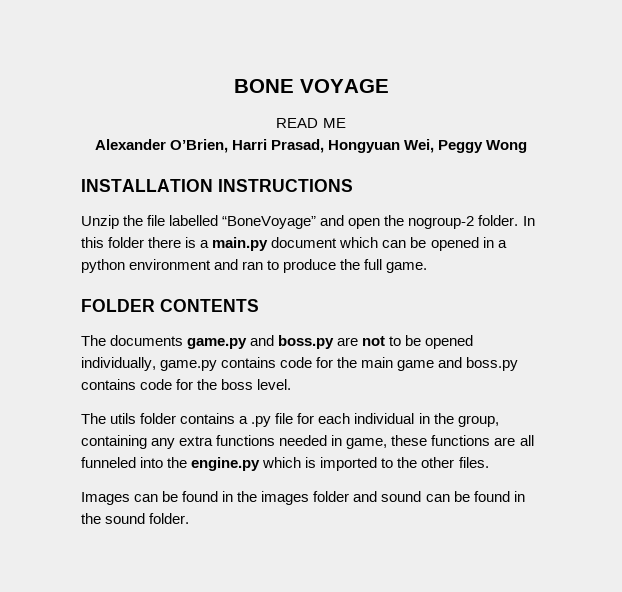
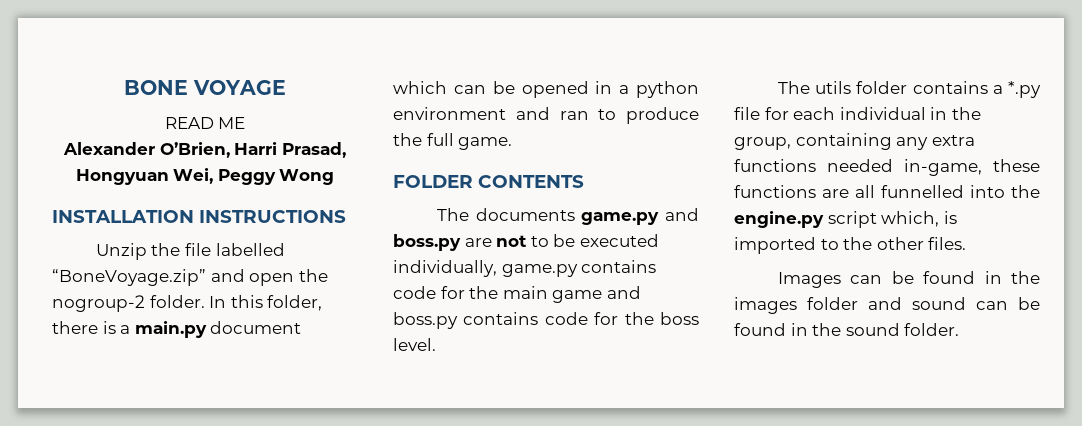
- Unzip the file labelled “BoneVoyage” and open the nogroup-2 folder.
+ Unzip the file labelled “BoneVoyage.zip” and open the nogroup-2 folder.
- In this folder there is a main.py document which can be opened in a python environment and ran to produce the full game.
+ In this folder, there is a main.py document which can be opened in a python environment and ran to produce the full game.
- The documents game.py and boss.py are not to be opened individually, game.py contains code for the main game and boss.py contains code for the boss level.
+ The documents game.py and boss.py are not to be executed individually, game.py contains code for the main game and boss.py contains code for the boss level.
- The utils folder contains a .py file for each individual in the group, containing any extra functions needed in game, these functions are all funneled into the engine.py which is imported to the other files.
+ The utils folder contains a *.py file for each individual in the group, containing any extra functions needed in-game, these functions are all funnelled into the engine.py script which, is imported to the other files.

